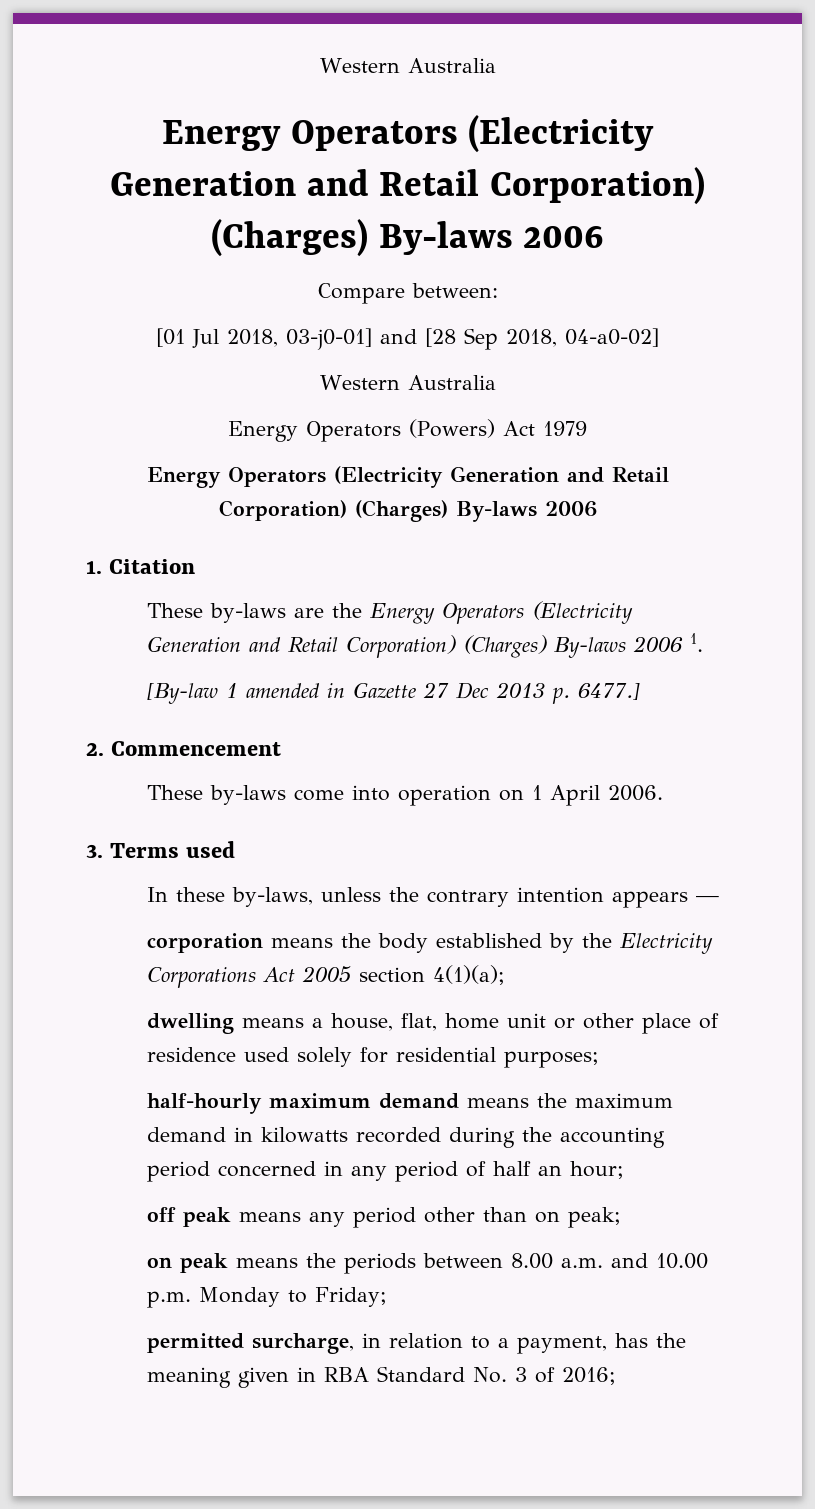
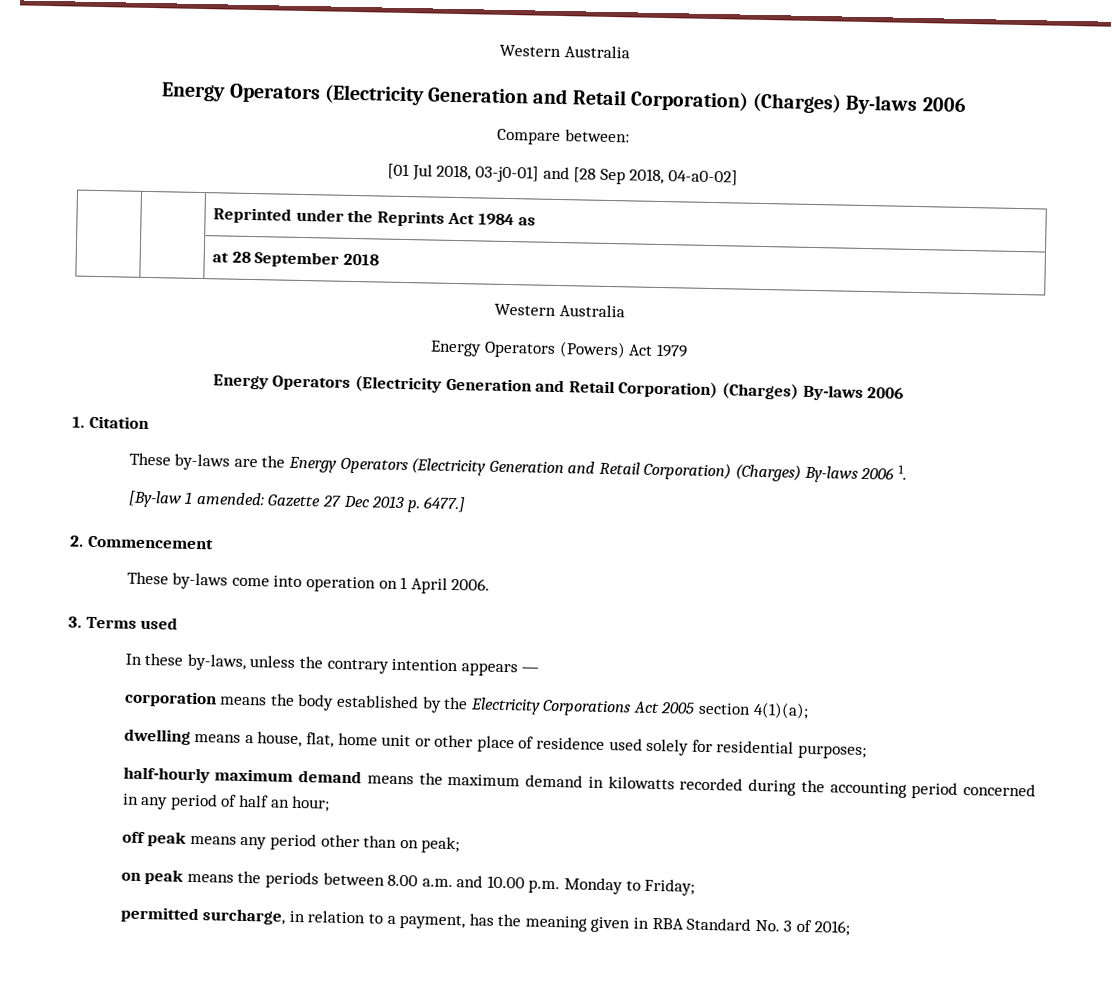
+ | | Reprinted under the Reprints Act 1984 as
+ | | at 28 September 2018
- [By-law 1 amended in Gazette 27 Dec 2013 p. 6477.]
+ [By-law 1 amended: Gazette 27 Dec 2013 p. 6477.]

